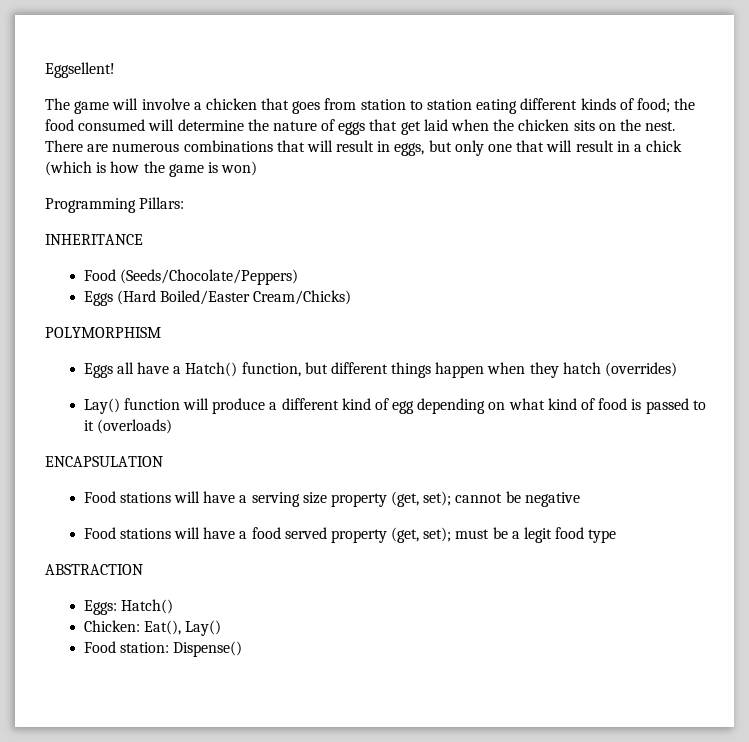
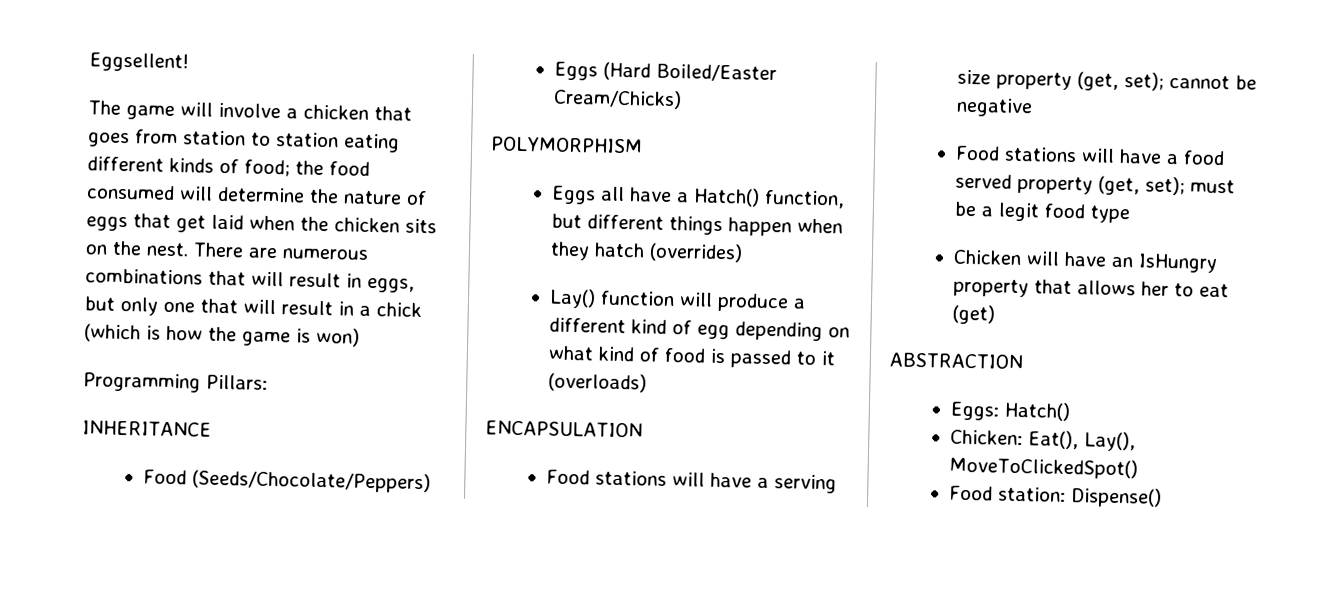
+ Chicken will have an IsHungry property that allows her to eat (get)
- Chicken: Eat(), Lay()
+ Chicken: Eat(), Lay(), MoveToClickedSpot()

